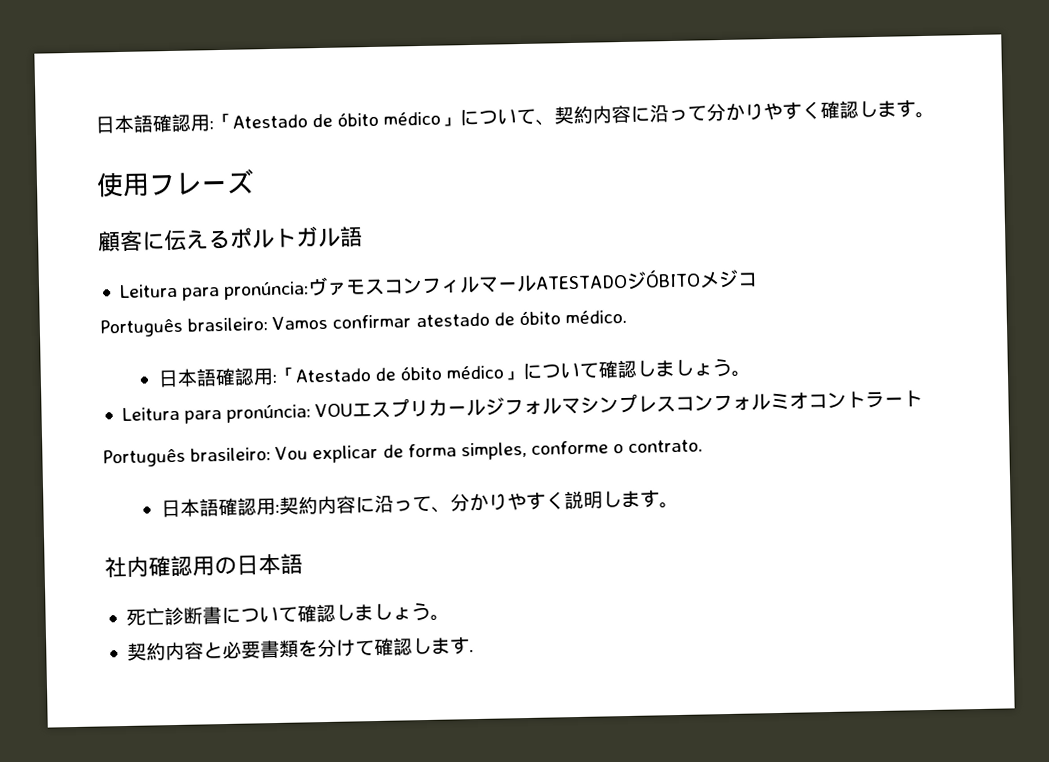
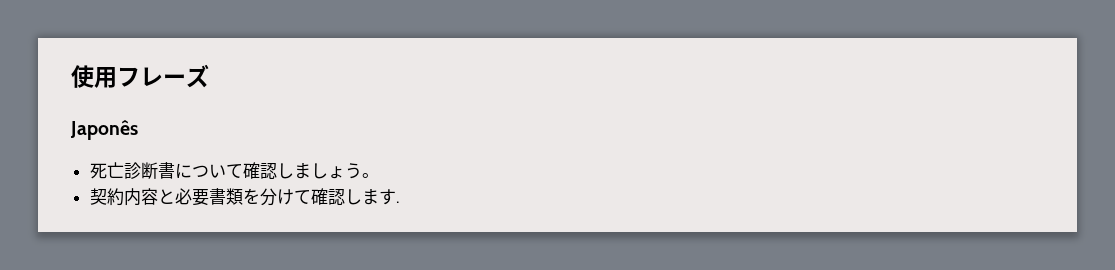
- 日本語確認用:「Atestado de óbito médico」について、契約内容に沿って分かりやすく確認します。
  使用フレーズ
- 顧客に伝えるポルトガル語
- Leitura para pronúncia:ヴァモスコンフィルマールATESTADOジÓBITOメジコ
- Português brasileiro: Vamos confirmar atestado de óbito médico.
- 日本語確認用:「Atestado de óbito médico」について確認しましょう。
- Leitura para pronúncia: VOUエスプリカールジフォルマシンプレスコンフォルミオコントラート
- Português brasileiro: Vou explicar de forma simples, conforme o contrato.
- 日本語確認用:契約内容に沿って、分かりやすく説明します。
- 社内確認用の日本語
+ Japonês

